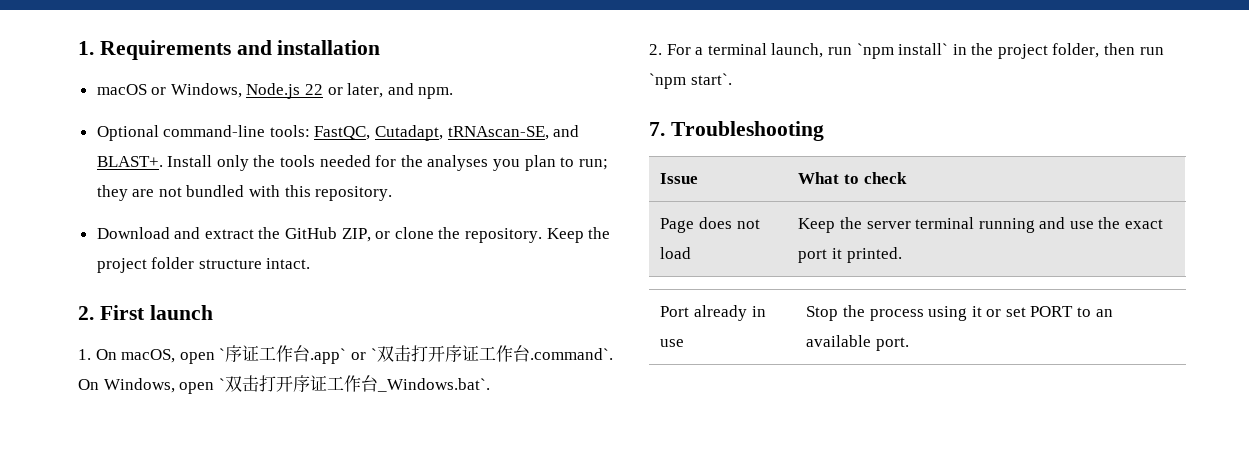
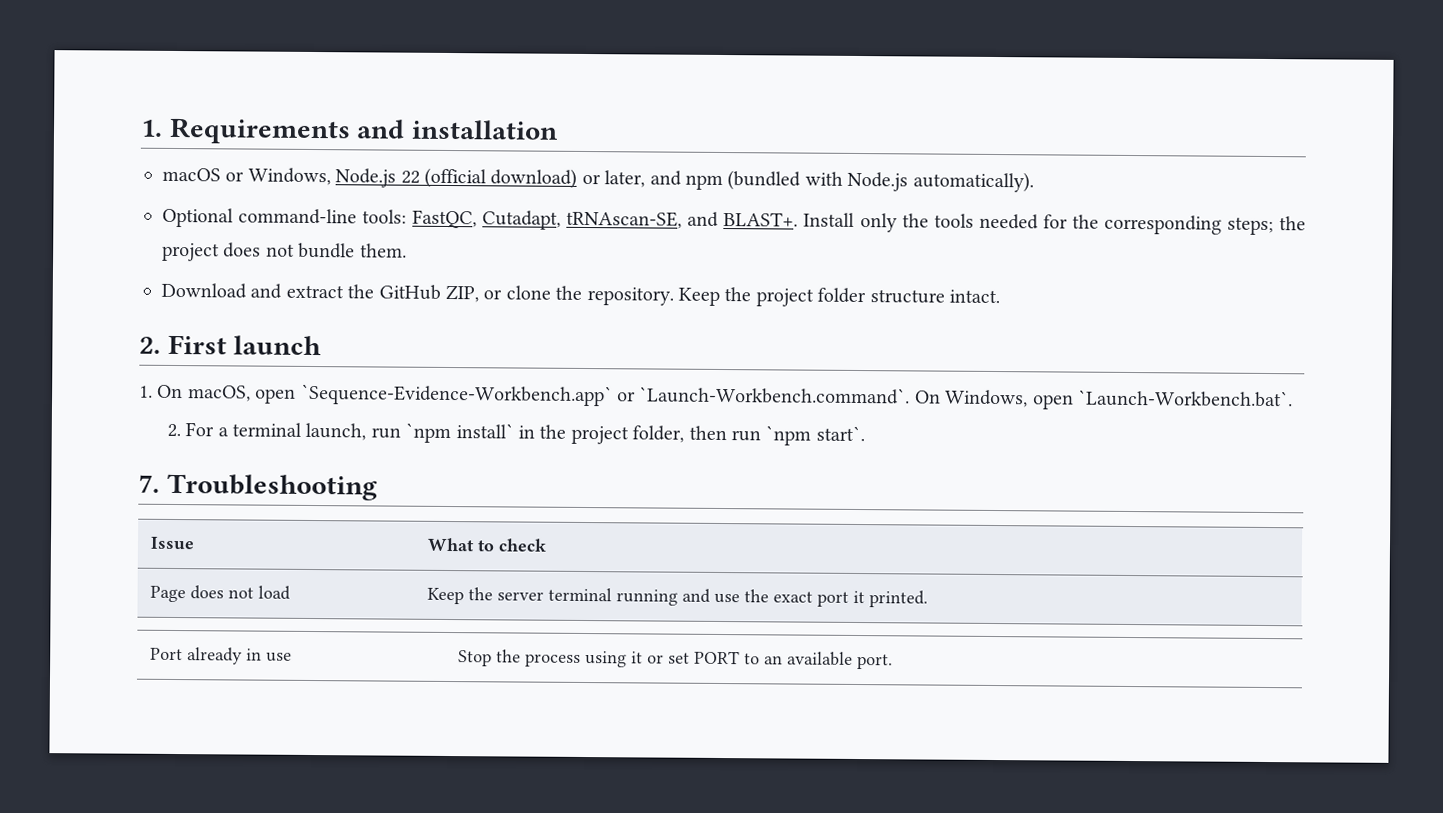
- macOS or Windows, Node.js 22 or later, and npm.
+ macOS or Windows, Node.js 22 (official download) or later, and npm (bundled with Node.js automatically).
- Install only the tools needed for the analyses you plan to run; they are not bundled with this repository.
+ Install only the tools needed for the corresponding steps; the project does not bundle them.
- 1. On macOS, open `序证工作台.app` or `双击打开序证工作台.command`. On Windows, open `双击打开序证工作台_Windows.bat`.
+ 1. On macOS, open `Sequence-Evidence-Workbench.app` or `Launch-Workbench.command`. On Windows, open `Launch-Workbench.bat`.

